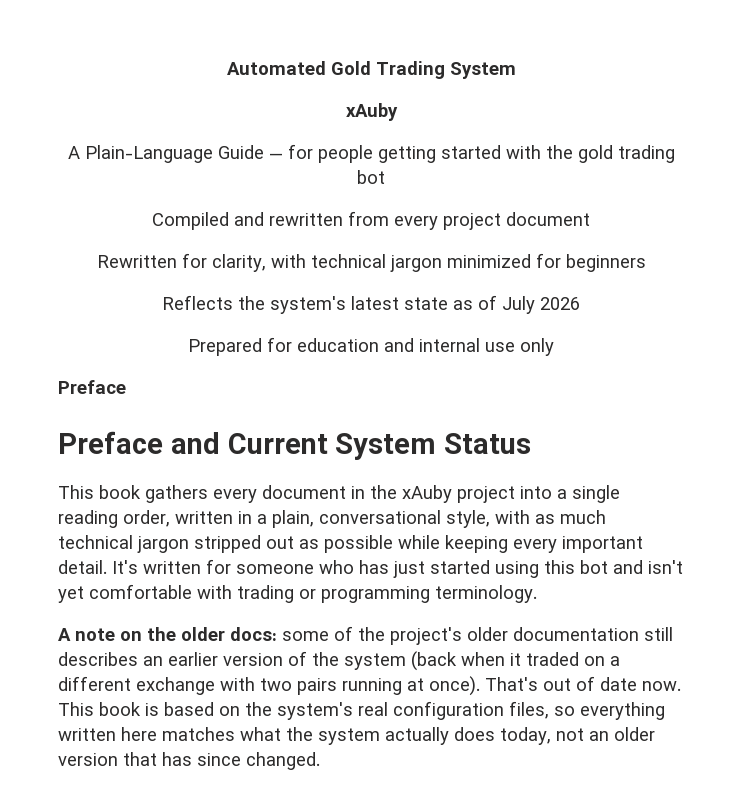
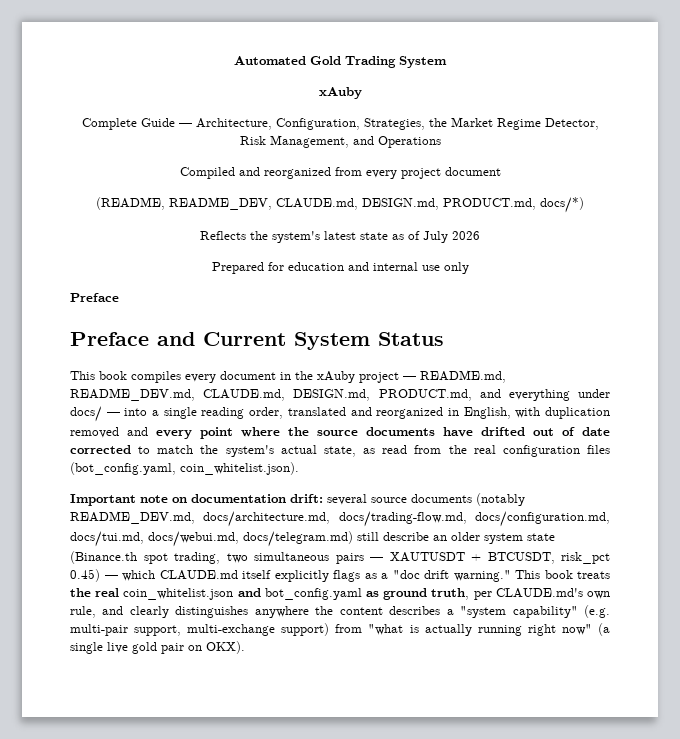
- A Plain-Language Guide — for people getting started with the gold trading bot
+ Complete Guide — Architecture, Configuration, Strategies, the Market Regime Detector, Risk Management, and Operations
- Compiled and rewritten from every project document
+ Compiled and reorganized from every project document
- Rewritten for clarity, with technical jargon minimized for beginners
+ (README, README_DEV, CLAUDE.md, DESIGN.md, PRODUCT.md, docs/*)
- This book gathers every document in the xAuby project into a single reading order, written in a plain, conversational style, with as much technical jargon stripped out as possible while keeping every important detail. It's written for someone who has just started using this bot and isn't yet comfortable with trading or programming terminology.
- A note on the older docs: some of the project's older documentation still describes an earlier version of the system (back when it traded on a different exchange with two pairs running at once). That's out of date now. This book is based on the system's real configuration files, so everything written here matches what the system actually does today, not an older version that has since changed.
+ This book compiles every document in the xAuby project — README.md, README_DEV.md, CLAUDE.md, DESIGN.md, PRODUCT.md, and everything under docs/ — into a single reading order, translated and reorganized in English, with duplication removed and every point where the source documents have drifted out of date corrected to match the system's actual state, as read from the real configuration files (bot_config.yaml, coin_whitelist.json).
+ Important note on documentation drift: several source documents (notably README_DEV.md, docs/architecture.md, docs/trading-flow.md, docs/configuration.md, docs/tui.md, docs/webui.md, docs/telegram.md) still describe an older system state (Binance.th spot trading, two simultaneous pairs — XAUTUSDT + BTCUSDT, risk_pct 0.45) — which CLAUDE.md itself explicitly flags as a "doc drift warning." This book treats the real coin_whitelist.json and bot_config.yaml as ground truth, per CLAUDE.md's own rule, and clearly distinguishes anywhere the content describes a "system capability" (e.g. multi-pair support, multi-exchange support) from "what is actually running right now" (a single live gold pair on OKX).

